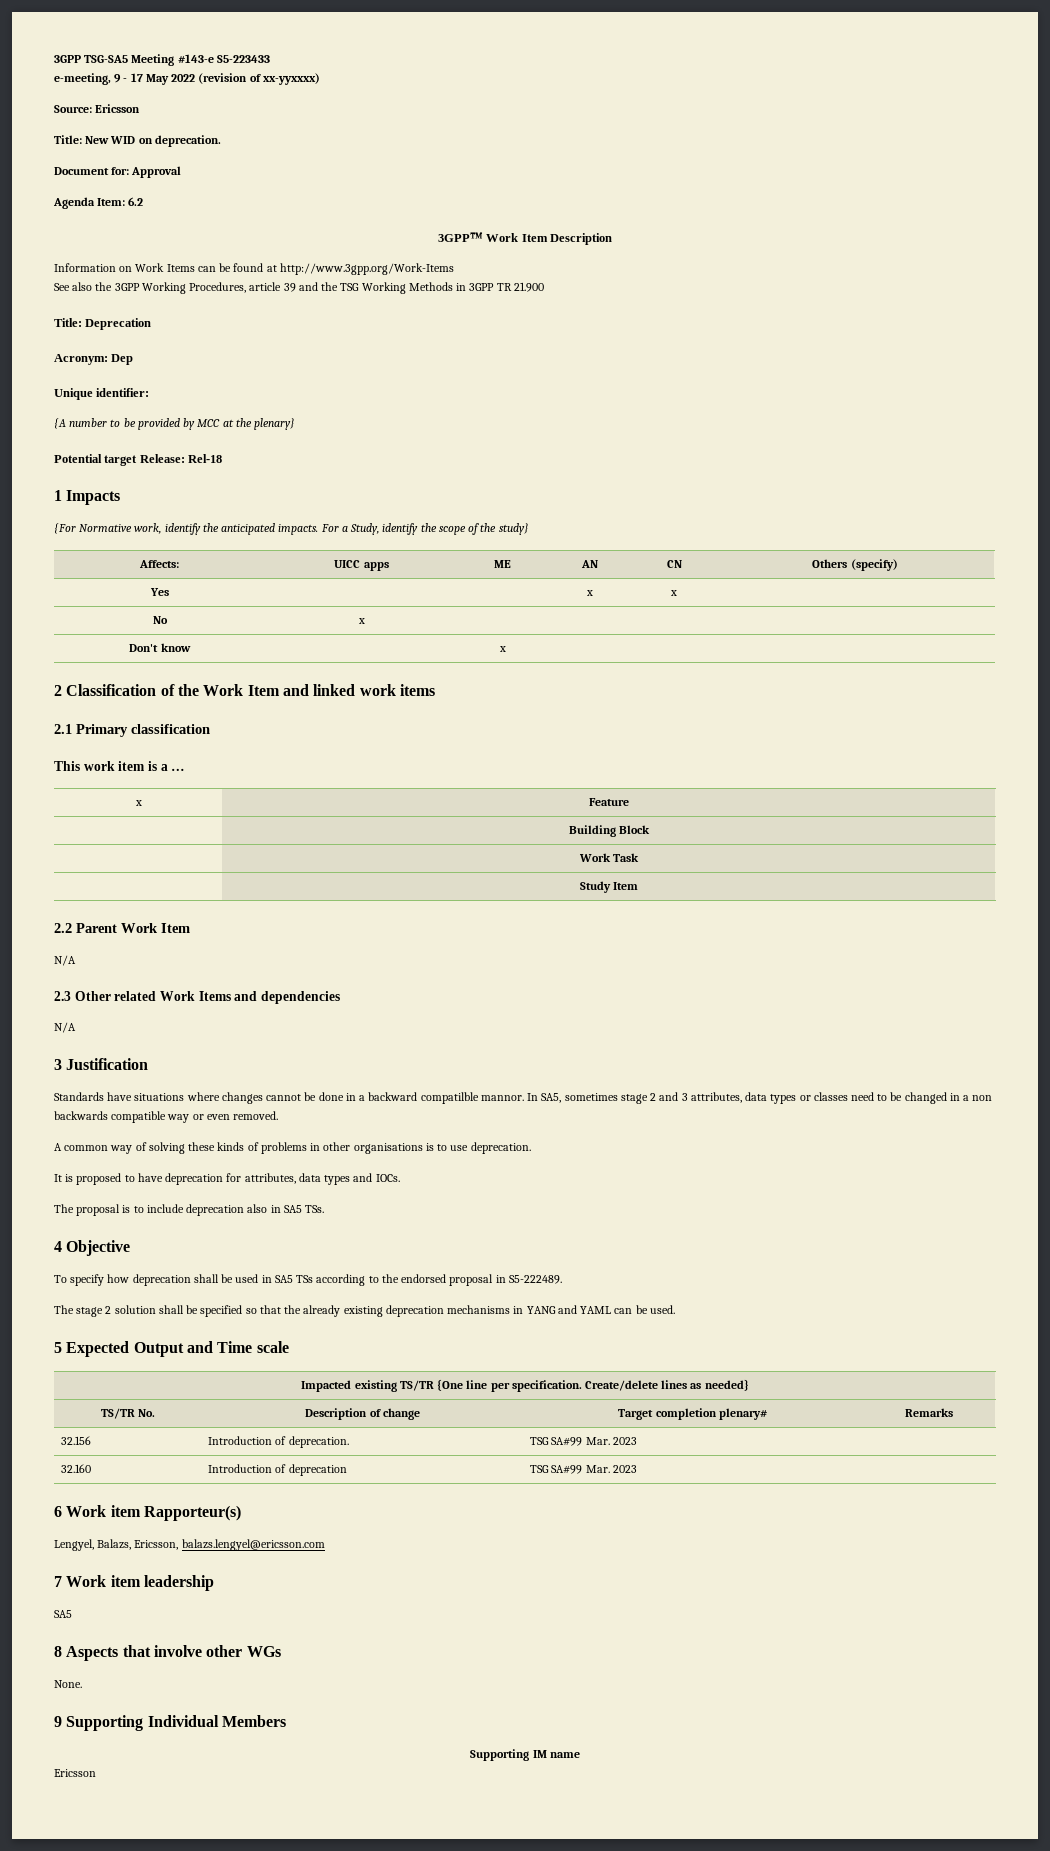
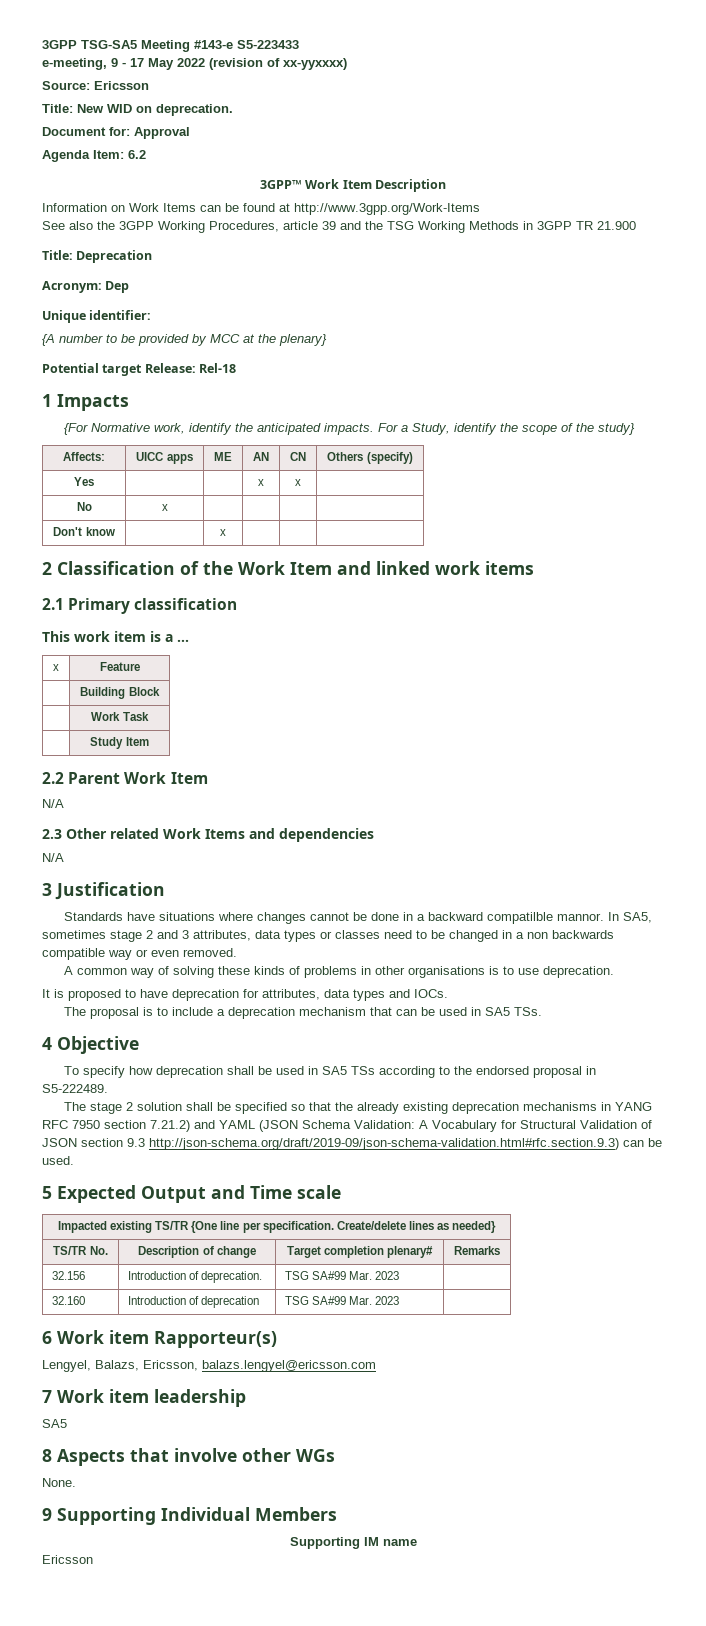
- The proposal is to include deprecation also in SA5 TSs.
+ The proposal is to include a deprecation mechanism that can be used in SA5 TSs.
- The stage 2 solution shall be specified so that the already existing deprecation mechanisms in YANG and YAML can be used.
+ The stage 2 solution shall be specified so that the already existing deprecation mechanisms in YANG RFC 7950 section 7.21.2) and YAML (JSON Schema Validation: A Vocabulary for Structural Validation of JSON section 9.3 http://json-schema.org/draft/2019-09/json-schema-validation.html#rfc.section.9.3) can be used.

